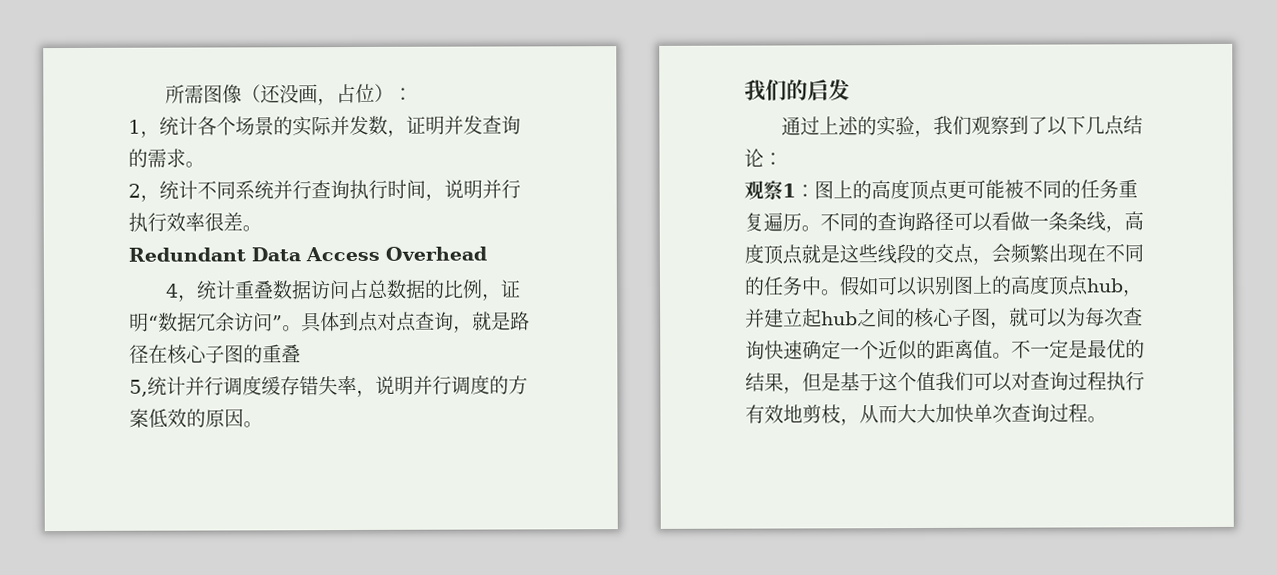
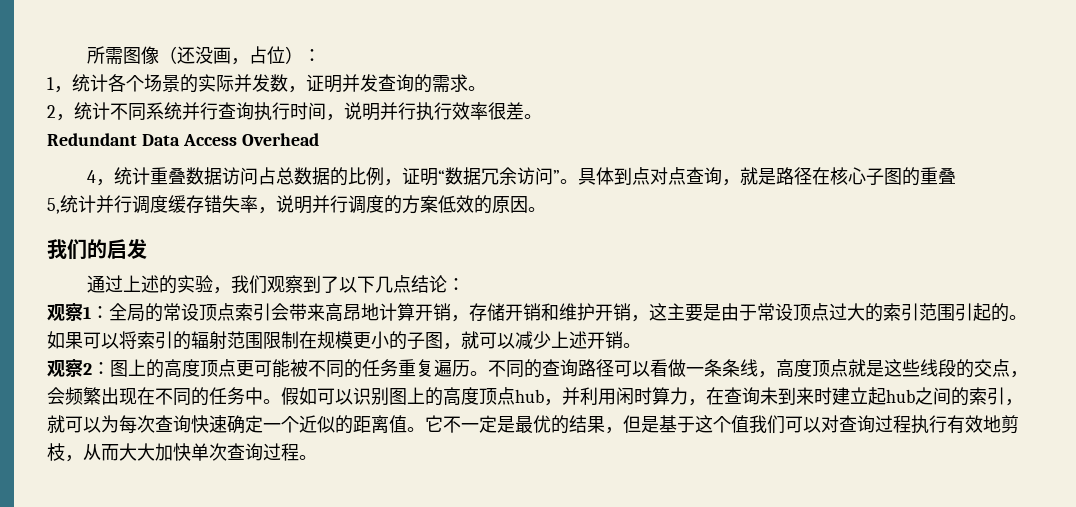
- 观察1：图上的高度顶点更可能被不同的任务重复遍历。
+ 观察1：全局的常设顶点索引会带来高昂地计算开销，存储开销和维护开销，这主要是由于常设顶点过大的索引范围引起的。如果可以将索引的辐射范围限制在规模更小的子图，就可以减少上述开销。
+ 观察2：图上的高度顶点更可能被不同的任务重复遍历。
- 假如可以识别图上的高度顶点hub，并建立起hub之间的核心子图，就可以为每次查询快速确定一个近似的距离值。
+ 假如可以识别图上的高度顶点hub，并利用闲时算力，在查询未到来时建立起hub之间的索引，就可以为每次查询快速确定一个近似的距离值。
- 不一定是最优的结果，但是基于这个值我们可以对查询过程执行有效地剪枝，从而大大加快单次查询过程。
+ 它不一定是最优的结果，但是基于这个值我们可以对查询过程执行有效地剪枝，从而大大加快单次查询过程。

